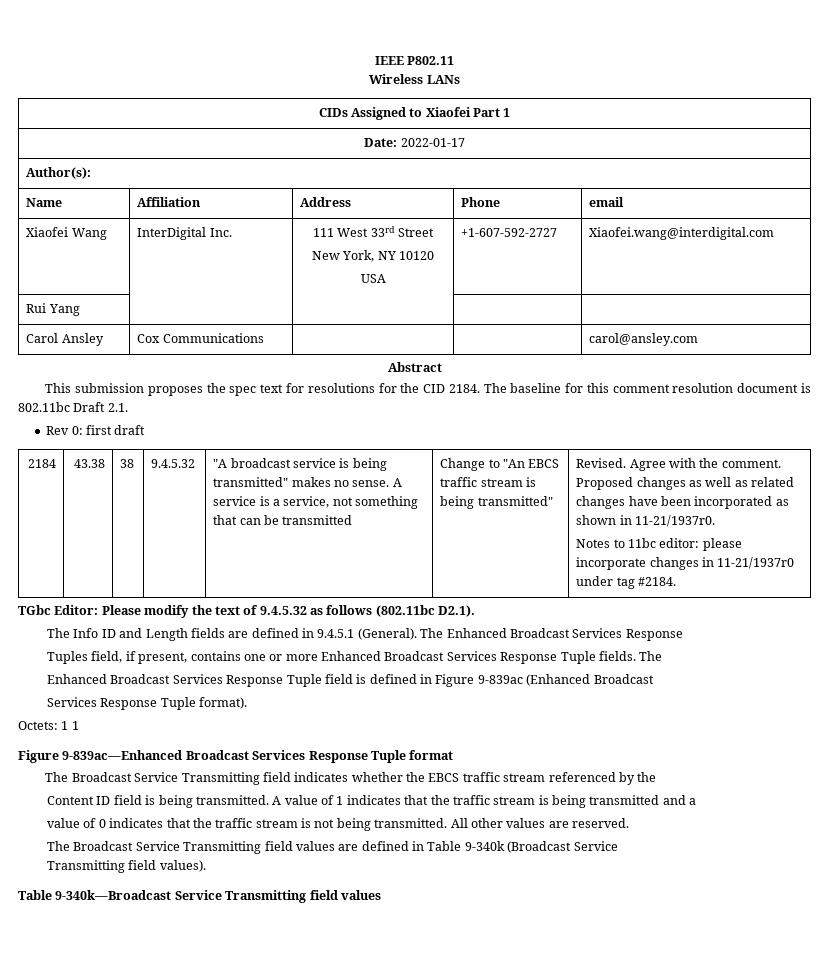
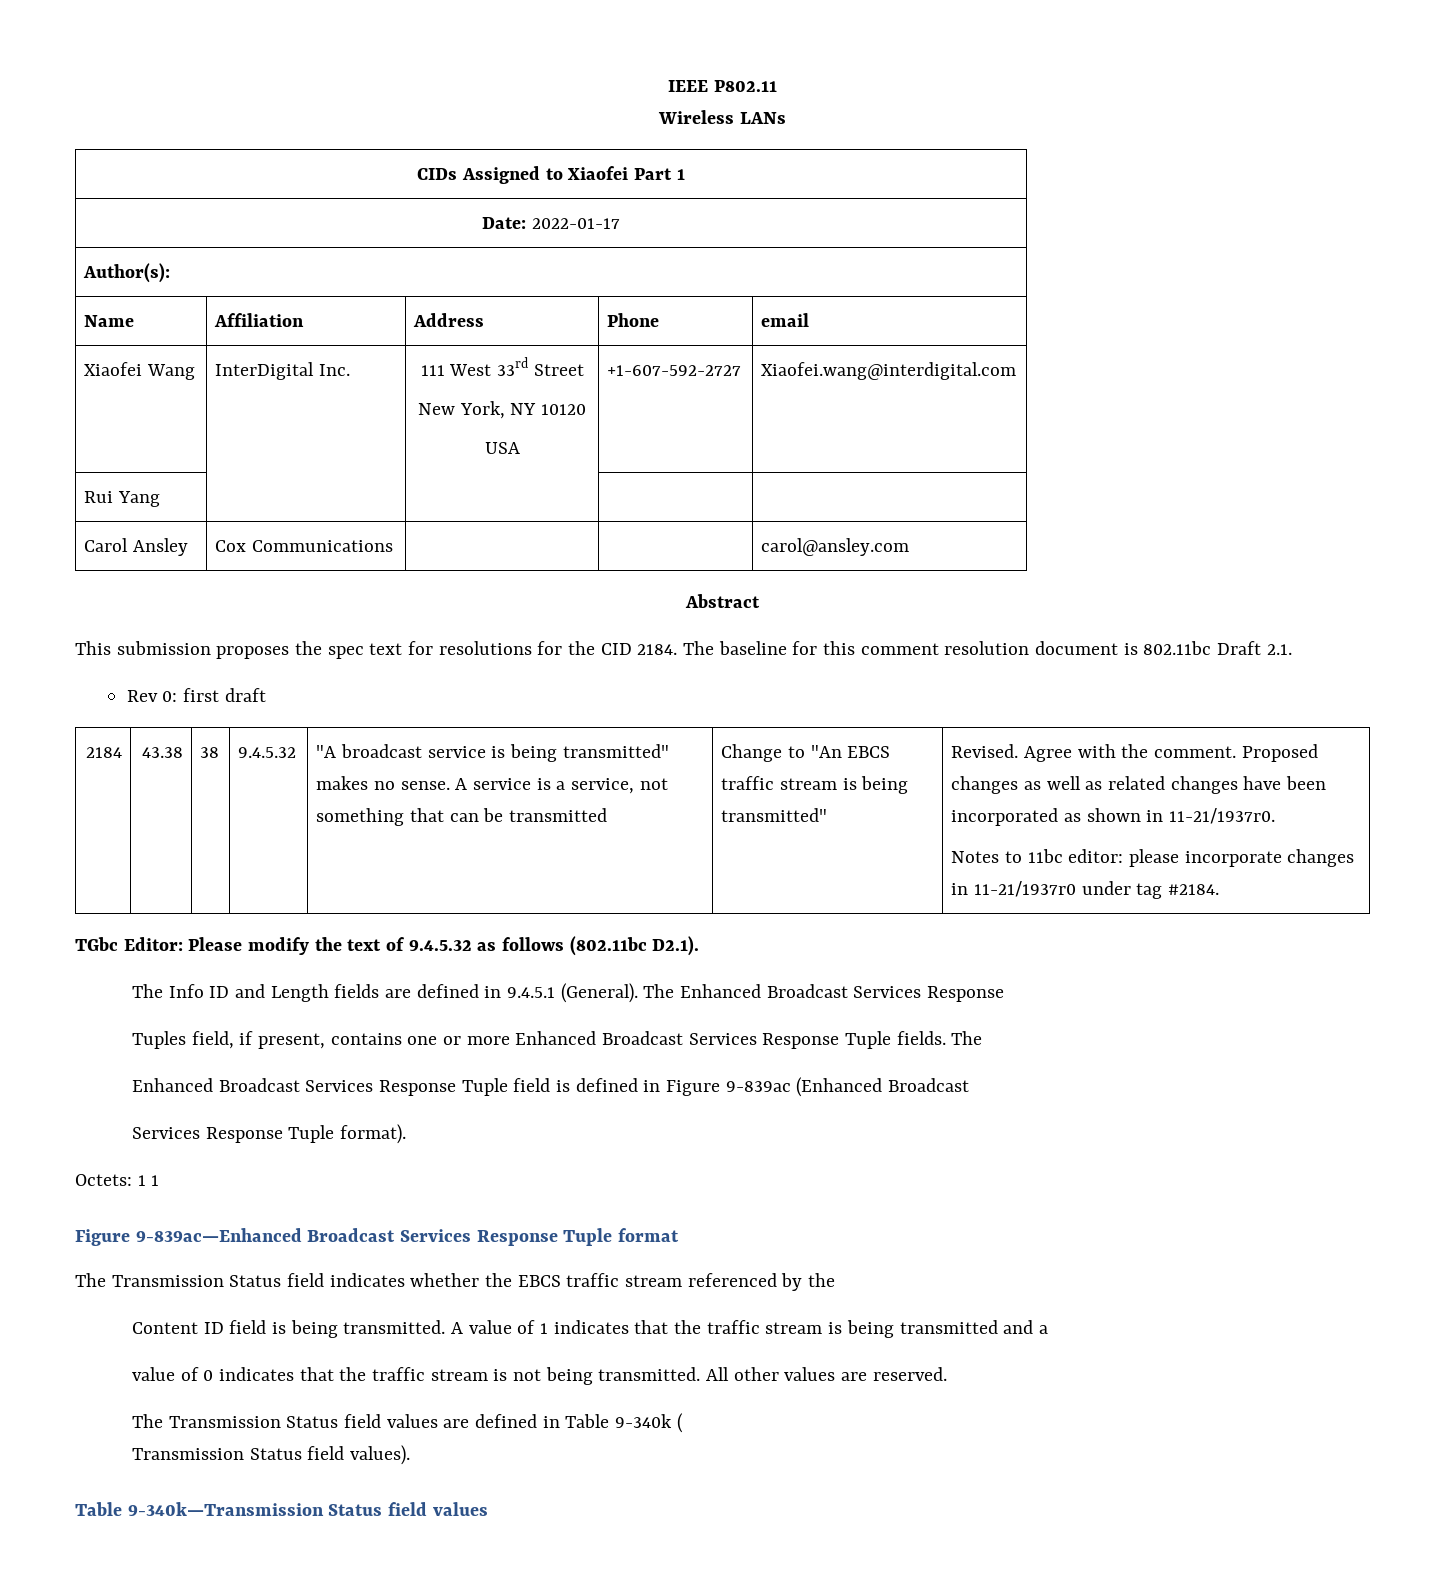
- The Broadcast Service Transmitting field indicates whether the EBCS traffic stream referenced by the
+ The Transmission Status field indicates whether the EBCS traffic stream referenced by the
- The Broadcast Service Transmitting field values are defined in Table 9-340k (Broadcast Service
- Transmitting field values).
+ The Transmission Status field values are defined in Table 9-340k (
+ Transmission Status field values).
- Table 9-340k—Broadcast Service Transmitting field values
+ Table 9-340k—Transmission Status field values

